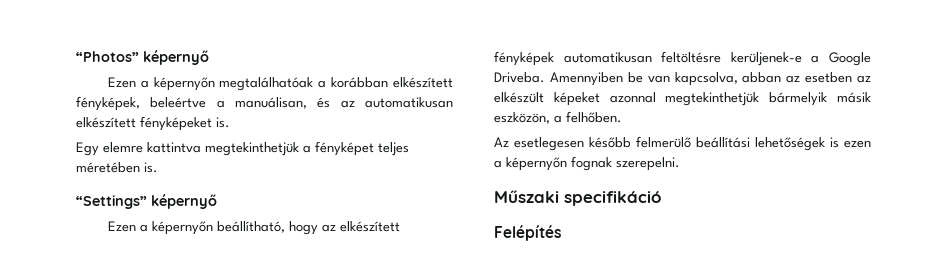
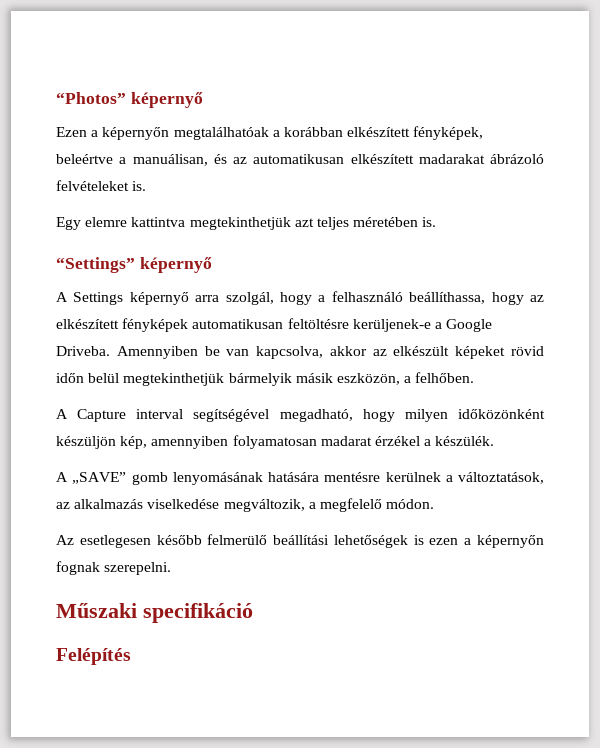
- Ezen a képernyőn megtalálhatóak a korábban elkészített fényképek, beleértve a manuálisan, és az automatikusan elkészített fényképeket is.
+ Ezen a képernyőn megtalálhatóak a korábban elkészített fényképek, beleértve a manuálisan, és az automatikusan elkészített madarakat ábrázoló felvételeket is.
- Egy elemre kattintva megtekinthetjük a fényképet teljes méretében is.
+ Egy elemre kattintva megtekinthetjük azt teljes méretében is.
- Ezen a képernyőn beállítható, hogy az elkészített fényképek automatikusan feltöltésre kerüljenek-e a Google Driveba.
+ A Settings képernyő arra szolgál, hogy a felhasználó beállíthassa, hogy az elkészített fényképek automatikusan feltöltésre kerüljenek-e a Google Driveba.
- Amennyiben be van kapcsolva, abban az esetben az elkészült képeket azonnal megtekinthetjük bármelyik másik eszközön, a felhőben.
+ Amennyiben be van kapcsolva, akkor az elkészült képeket rövid időn belül megtekinthetjük bármelyik másik eszközön, a felhőben.
+ A Capture interval segítségével megadható, hogy milyen időközönként készüljön kép, amennyiben folyamatosan madarat érzékel a készülék.
+ A „SAVE” gomb lenyomásának hatására mentésre kerülnek a változtatások, az alkalmazás viselkedése megváltozik, a megfelelő módon.

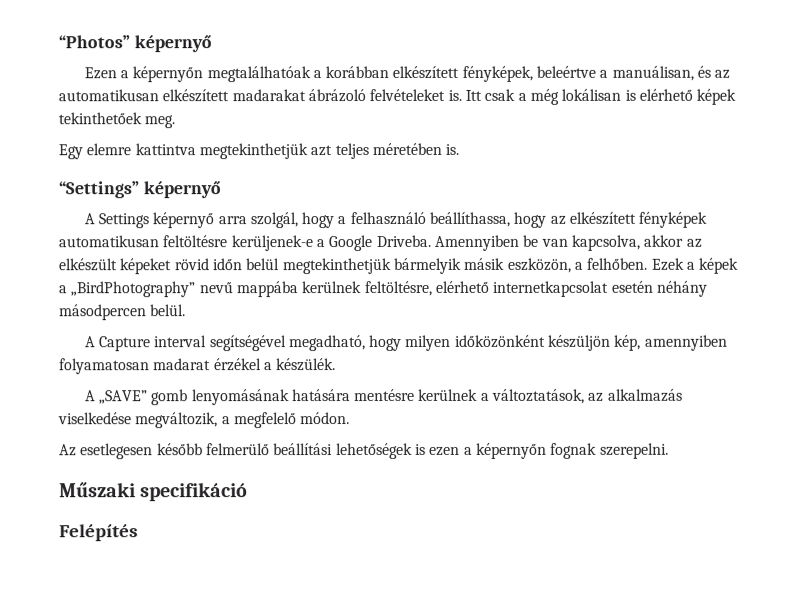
+ Itt csak a még lokálisan is elérhető képek tekinthetőek meg.
+ Ezek a képek a „BirdPhotography” nevű mappába kerülnek feltöltésre, elérhető internetkapcsolat esetén néhány másodpercen belül.

